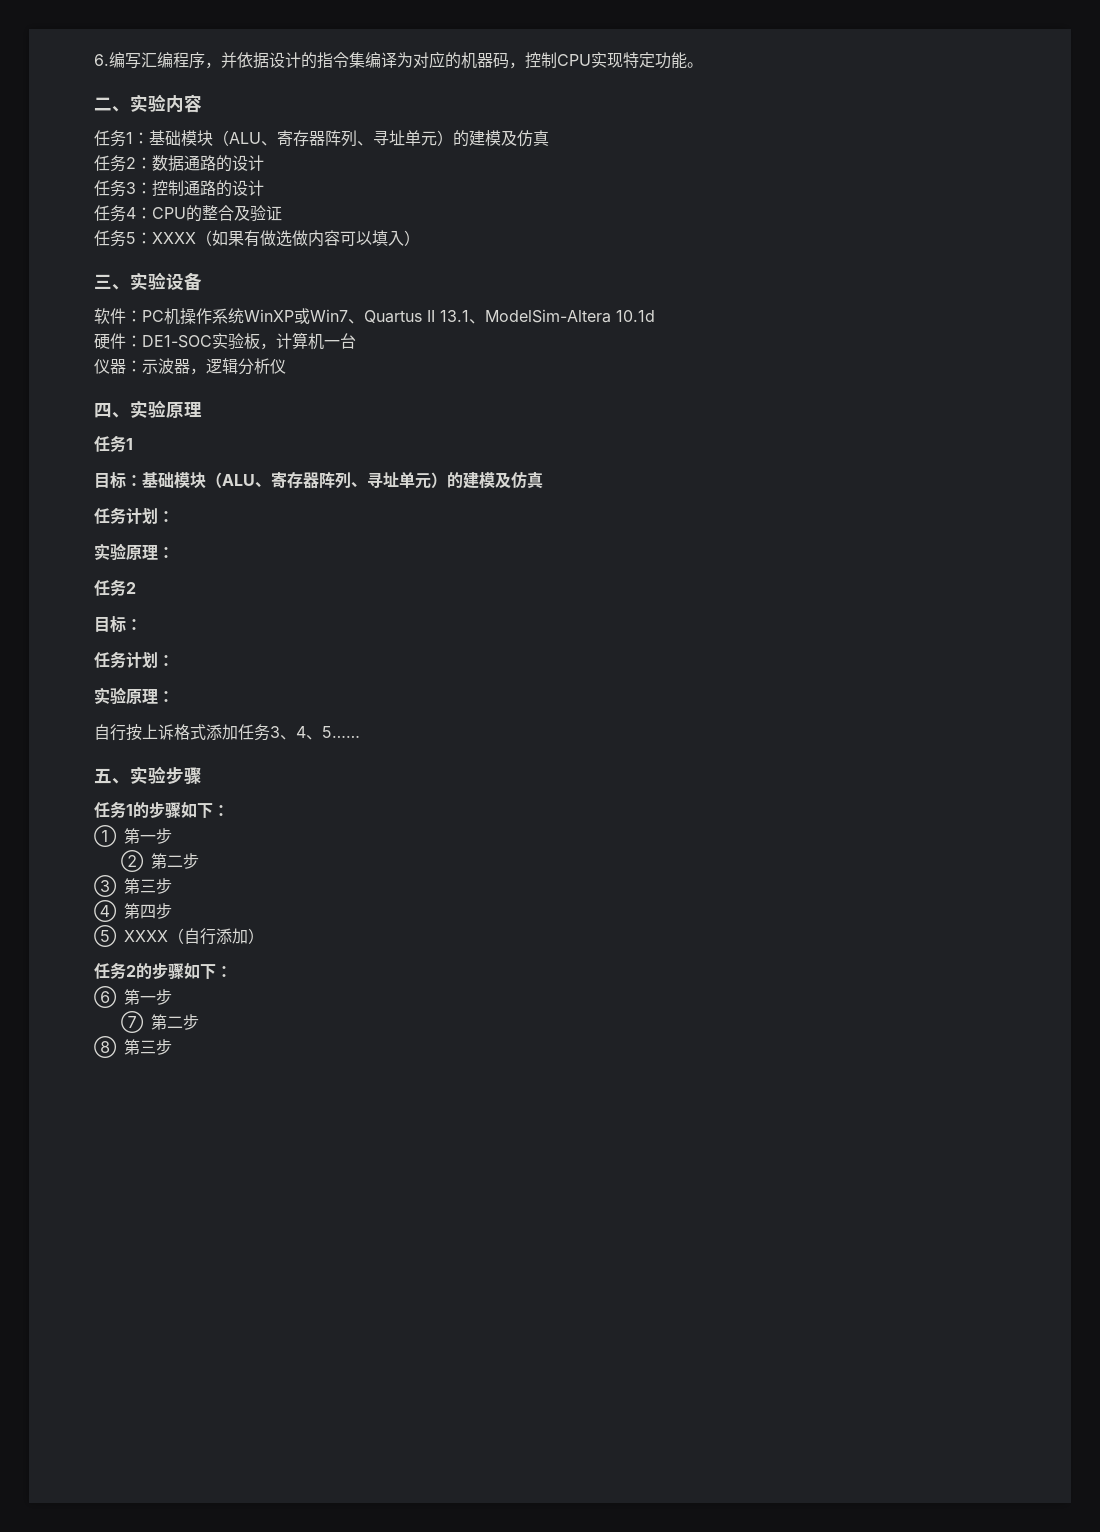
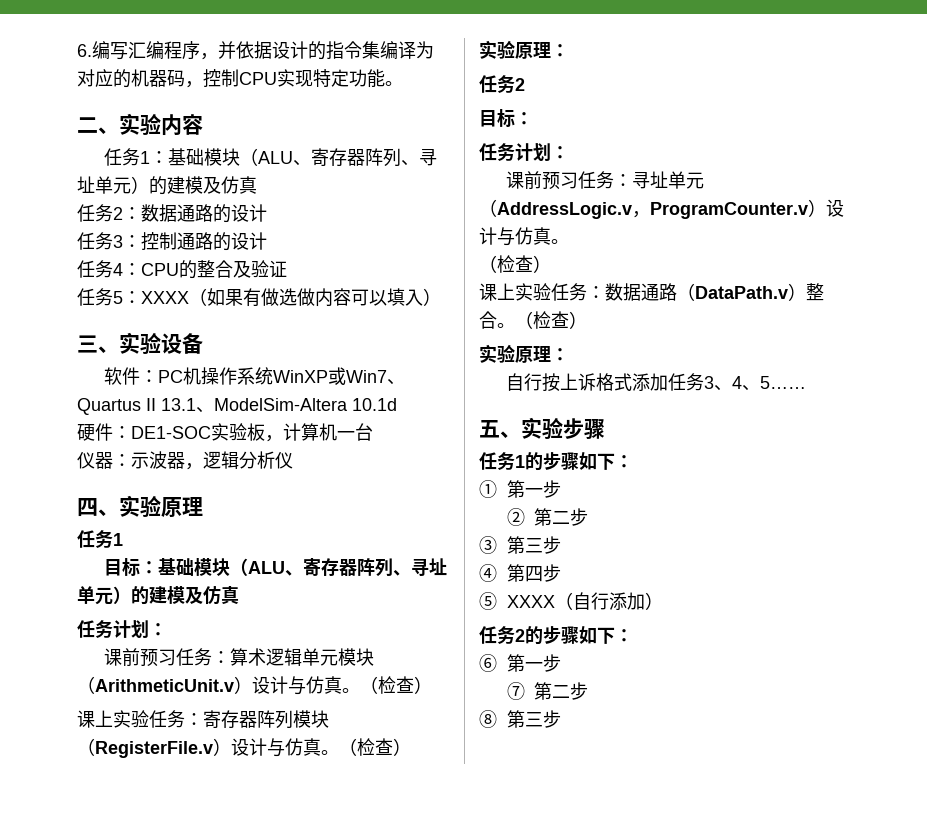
+ 课前预习任务：算术逻辑单元模块（ArithmeticUnit.v）设计与仿真。（检查）
+ 课上实验任务：寄存器阵列模块（RegisterFile.v）设计与仿真。（检查）
+ 课前预习任务：寻址单元（AddressLogic.v，ProgramCounter.v）设计与仿真。
+ （检查）
+ 课上实验任务：数据通路（DataPath.v）整合。（检查）

